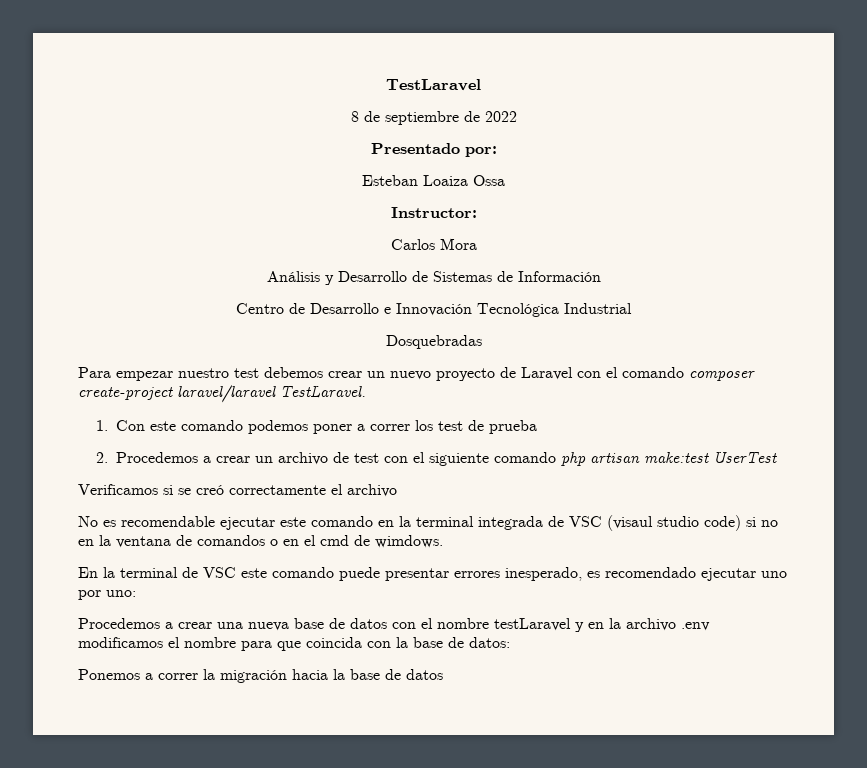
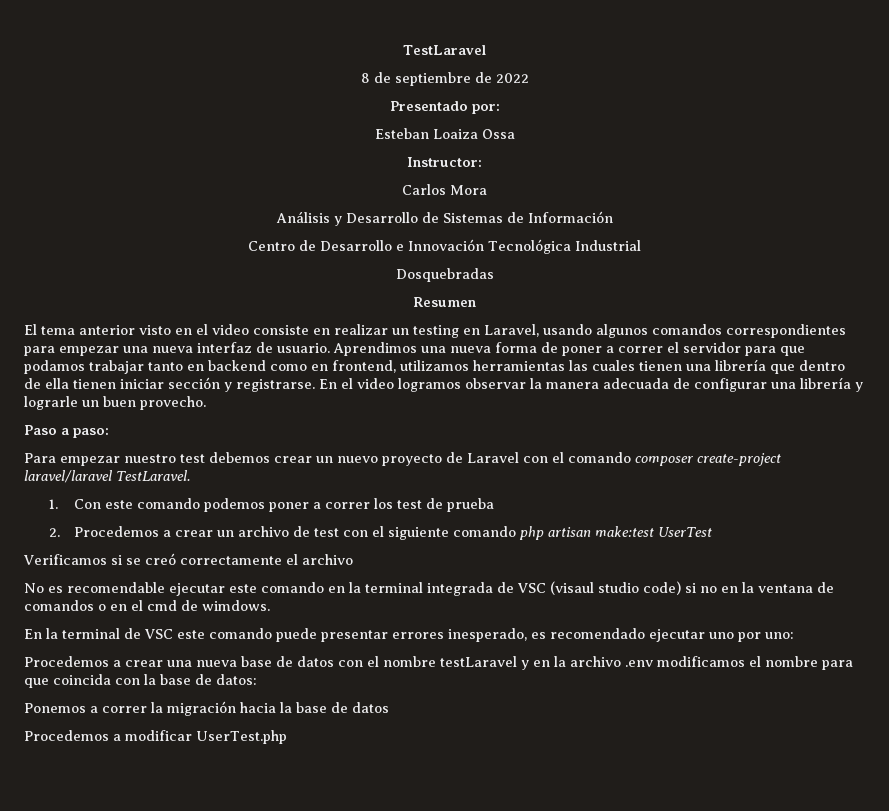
+ Resumen
+ El tema anterior visto en el video consiste en realizar un testing en Laravel, usando algunos comandos correspondientes para empezar una nueva interfaz de usuario. Aprendimos una nueva forma de poner a correr el servidor para que podamos trabajar tanto en backend como en frontend, utilizamos herramientas las cuales tienen una librería que dentro de ella tienen iniciar sección y registrarse. En el video logramos observar la manera adecuada de configurar una librería y lograrle un buen provecho.
+ Paso a paso:
+ Procedemos a modificar UserTest.php

